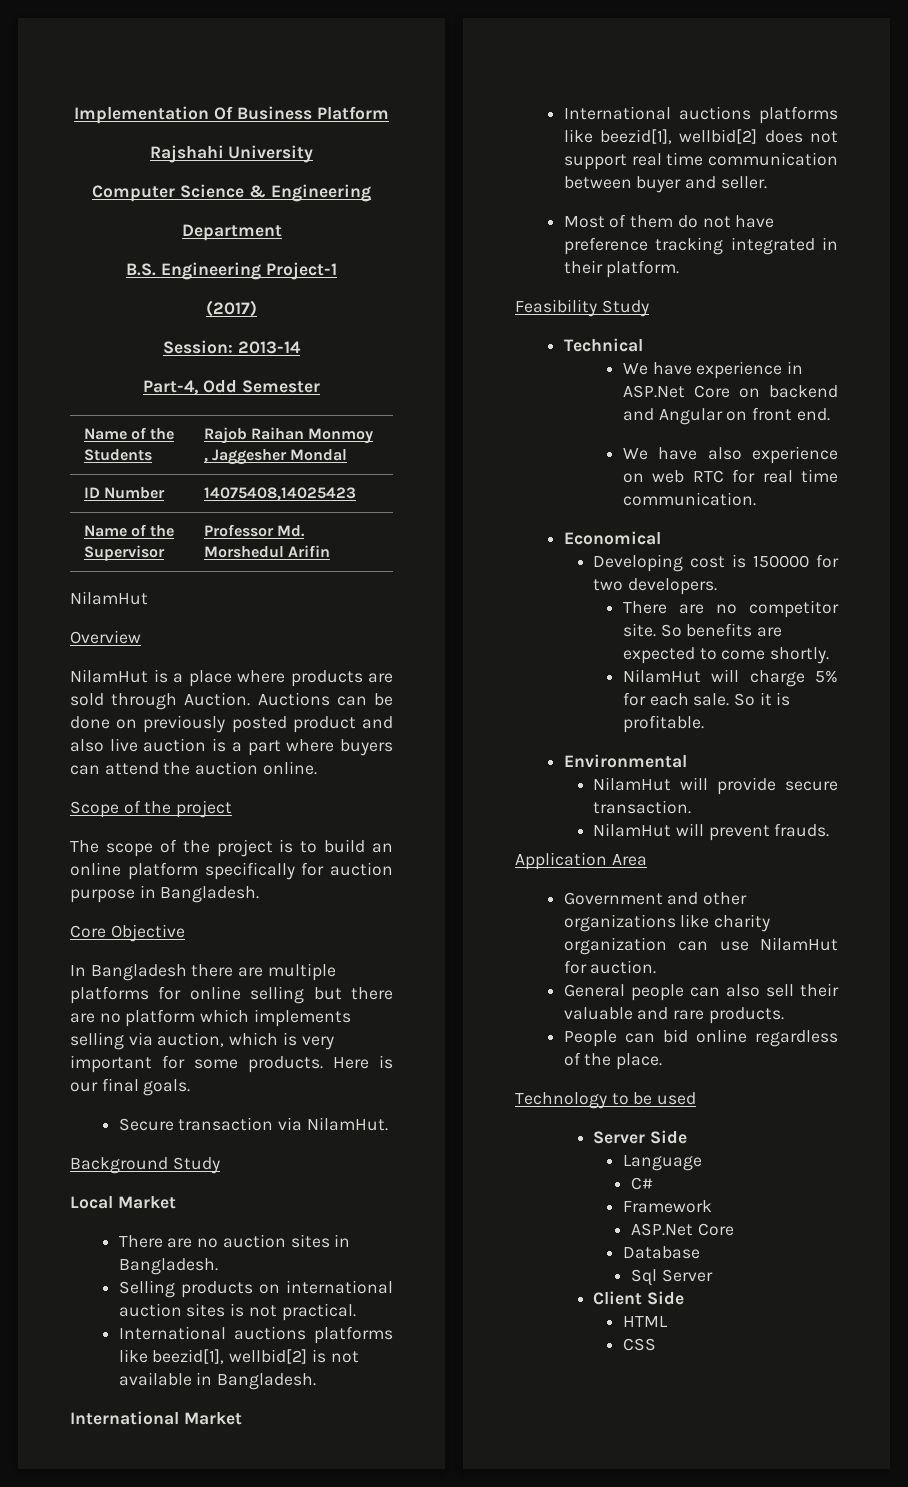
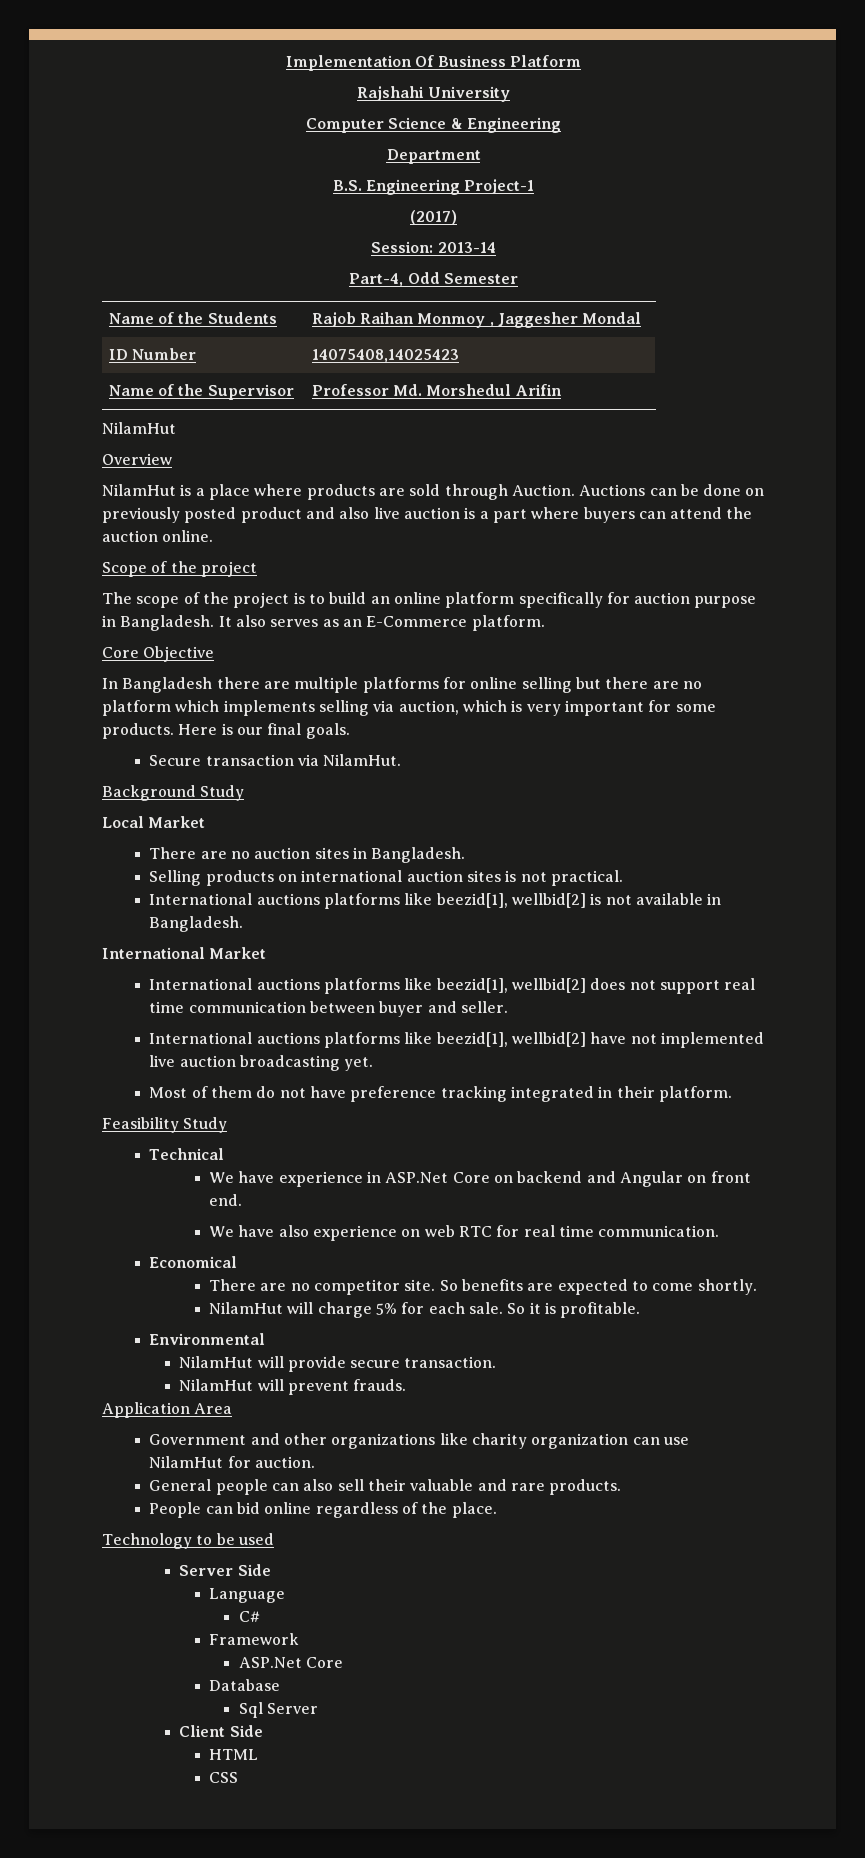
+ It also serves as an E-Commerce platform.
+ International auctions platforms like beezid[1], wellbid[2] have not implemented live auction broadcasting yet.
- Developing cost is 150000 for two developers.

